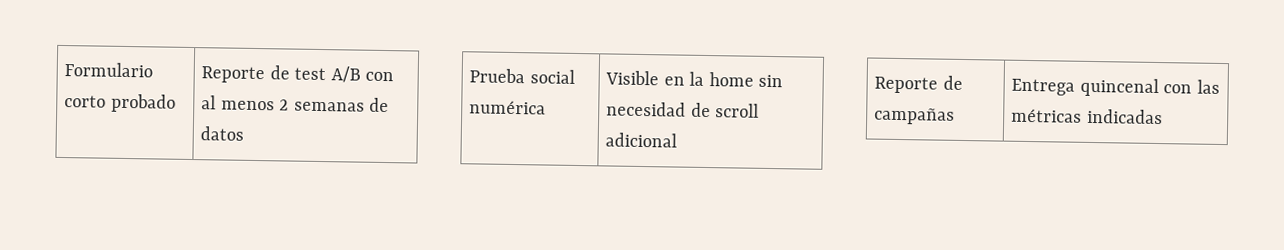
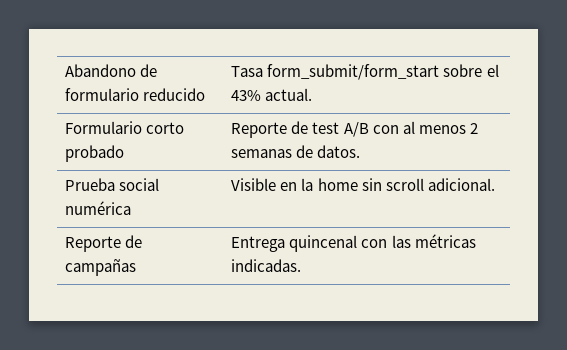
+ Abandono de formulario reducido | Tasa form_submit/form_start sobre el 43% actual.
- Formulario corto probado | Reporte de test A/B con al menos 2 semanas de datos
+ Formulario corto probado | Reporte de test A/B con al menos 2 semanas de datos.
- Prueba social numérica | Visible en la home sin necesidad de scroll adicional
+ Prueba social numérica | Visible en la home sin scroll adicional.
- Reporte de campañas | Entrega quincenal con las métricas indicadas
+ Reporte de campañas | Entrega quincenal con las métricas indicadas.

